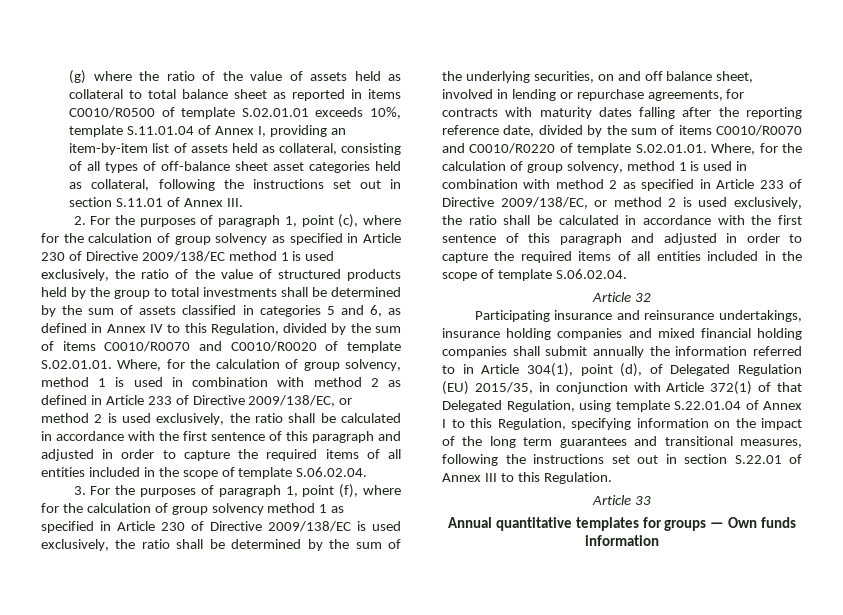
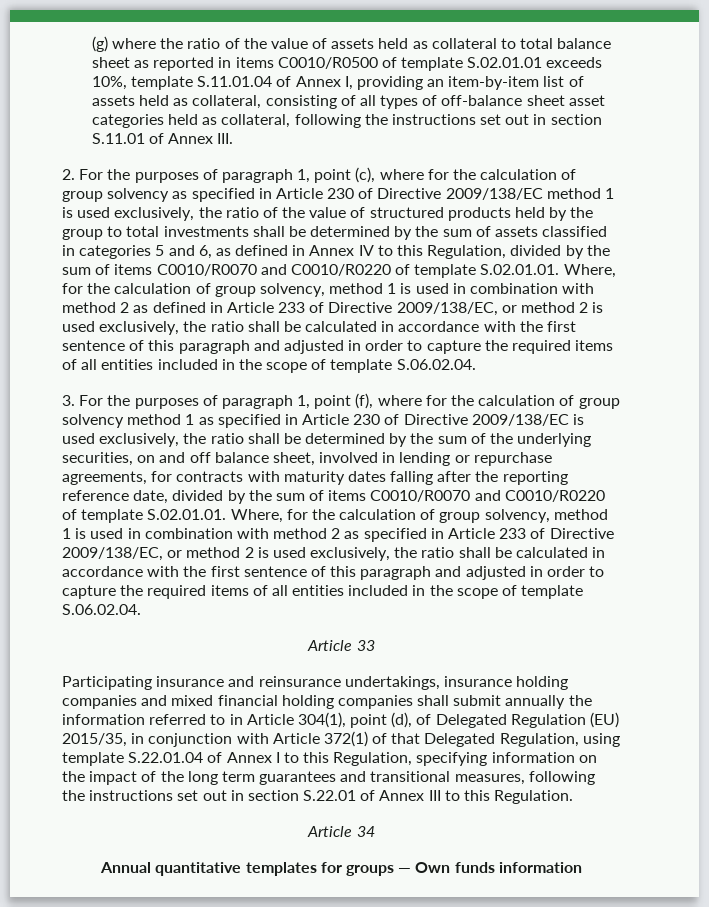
- 2. For the purposes of paragraph 1, point (c), where for the calculation of group solvency as specified in Article 230 of Directive 2009/138/EC method 1 is used exclusively, the ratio of the value of structured products held by the group to total investments shall be determined by the sum of assets classified in categories 5 and 6, as defined in Annex IV to this Regulation, divided by the sum of items C0010/R0070 and C0010/R0020 of template S.02.01.01. Where, for the calculation of group solvency, method 1 is used in combination with method 2 as defined in Article 233 of Directive 2009/138/EC, or method 2 is used exclusively, the ratio shall be calculated in accordance with the first sentence of this paragraph and adjusted in order to capture the required items of all entities included in the scope of template S.06.02.04.
+ 2. For the purposes of paragraph 1, point (c), where for the calculation of group solvency as specified in Article 230 of Directive 2009/138/EC method 1 is used exclusively, the ratio of the value of structured products held by the group to total investments shall be determined by the sum of assets classified in categories 5 and 6, as defined in Annex IV to this Regulation, divided by the sum of items C0010/R0070 and C0010/R0220 of template S.02.01.01. Where, for the calculation of group solvency, method 1 is used in combination with method 2 as defined in Article 233 of Directive 2009/138/EC, or method 2 is used exclusively, the ratio shall be calculated in accordance with the first sentence of this paragraph and adjusted in order to capture the required items of all entities included in the scope of template S.06.02.04.
- Article 32
+ Article 33
- Article 33
+ Article 34

